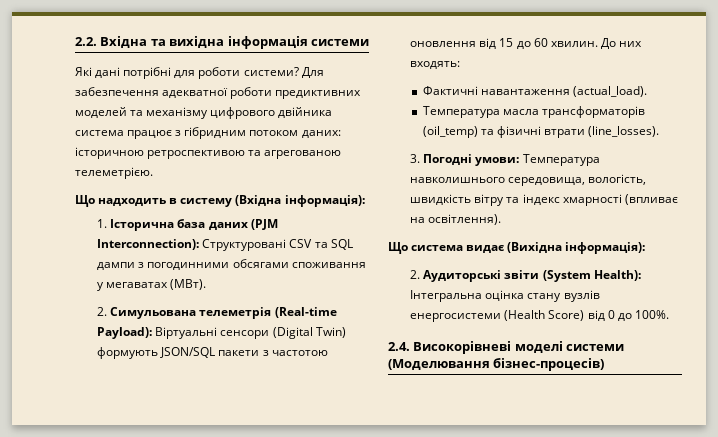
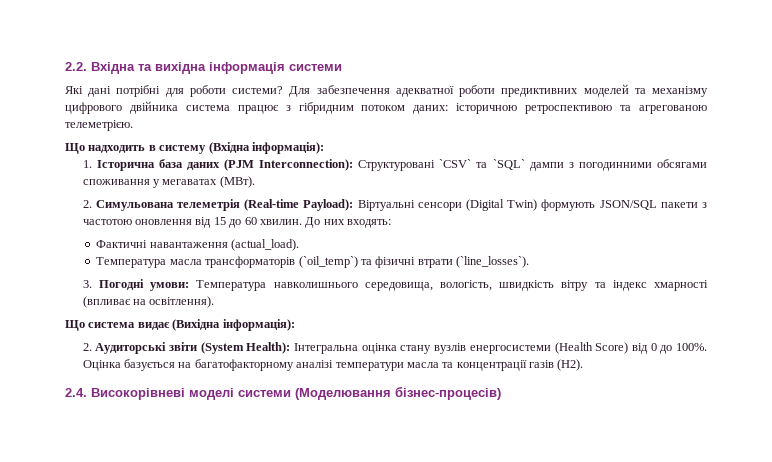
- 1. Історична база даних (PJM Interconnection): Структуровані CSV та SQL дампи з погодинними обсягами споживання у мегаватах (МВт).
+ 1. Історична база даних (PJM Interconnection): Структуровані `CSV` та `SQL` дампи з погодинними обсягами споживання у мегаватах (МВт).
- Температура масла трансформаторів (oil_temp) та фізичні втрати (line_losses).
+ Температура масла трансформаторів (`oil_temp`) та фізичні втрати (`line_losses`).
+ Оцінка базується на багатофакторному аналізі температури масла та концентрації газів (H2).

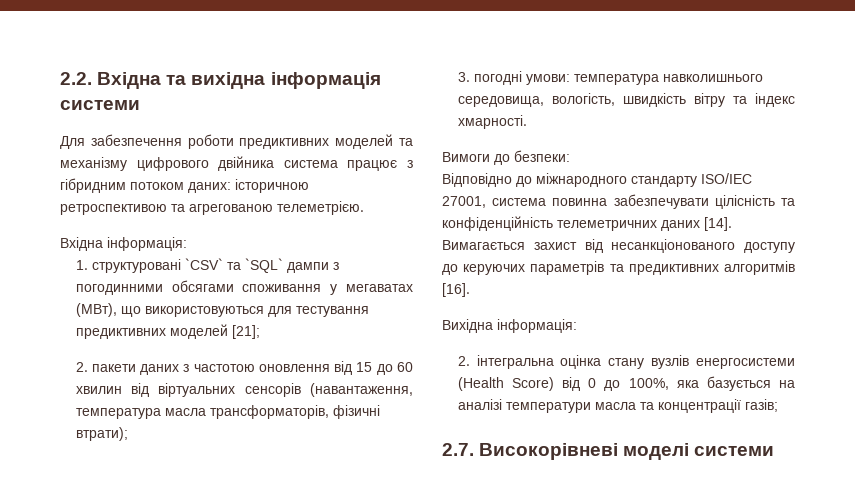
- Які дані потрібні для роботи системи? Для забезпечення адекватної роботи предиктивних моделей та механізму цифрового двійника система працює з гібридним потоком даних: історичною ретроспективою та агрегованою телеметрією.
+ Для забезпечення роботи предиктивних моделей та механізму цифрового двійника система працює з гібридним потоком даних: історичною ретроспективою та агрегованою телеметрією.
- Що надходить в систему (Вхідна інформація):
- 1. Історична база даних (PJM Interconnection): Структуровані `CSV` та `SQL` дампи з погодинними обсягами споживання у мегаватах (МВт).
- 2. Симульована телеметрія (Real-time Payload): Віртуальні сенсори (Digital Twin) формують JSON/SQL пакети з частотою оновлення від 15 до 60 хвилин. До них входять:
- Фактичні навантаження (actual_load).
- Температура масла трансформаторів (`oil_temp`) та фізичні втрати (`line_losses`).
- 3. Погодні умови: Температура навколишнього середовища, вологість, швидкість вітру та індекс хмарності (впливає на освітлення).
- Що система видає (Вихідна інформація):
- 2. Аудиторські звіти (System Health): Інтегральна оцінка стану вузлів енергосистеми (Health Score) від 0 до 100%. Оцінка базується на багатофакторному аналізі температури масла та концентрації газів (H2).
- 2.4. Високорівневі моделі системи (Моделювання бізнес-процесів)
+ Вхідна інформація:
+ 1. структуровані `CSV` та `SQL` дампи з погодинними обсягами споживання у мегаватах (МВт), що використовуються для тестування предиктивних моделей [21];
+ 2. пакети даних з частотою оновлення від 15 до 60 хвилин від віртуальних сенсорів (навантаження, температура масла трансформаторів, фізичні втрати);
+ 3. погодні умови: температура навколишнього середовища, вологість, швидкість вітру та індекс хмарності.
+ Вимоги до безпеки:
+ Відповідно до міжнародного стандарту ISO/IEC 27001, система повинна забезпечувати цілісність та конфіденційність телеметричних даних [14]. Вимагається захист від несанкціонованого доступу до керуючих параметрів та предиктивних алгоритмів [16].
+ Вихідна інформація:
+ 2. інтегральна оцінка стану вузлів енергосистеми (Health Score) від 0 до 100%, яка базується на аналізі температури масла та концентрації газів;
+ 2.7. Високорівневі моделі системи

